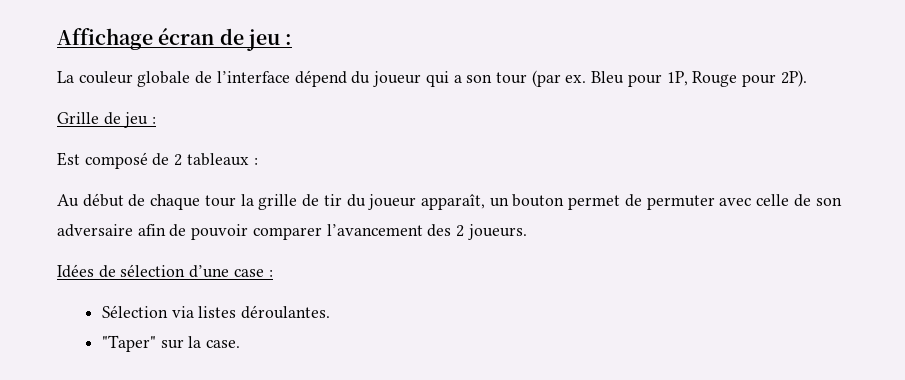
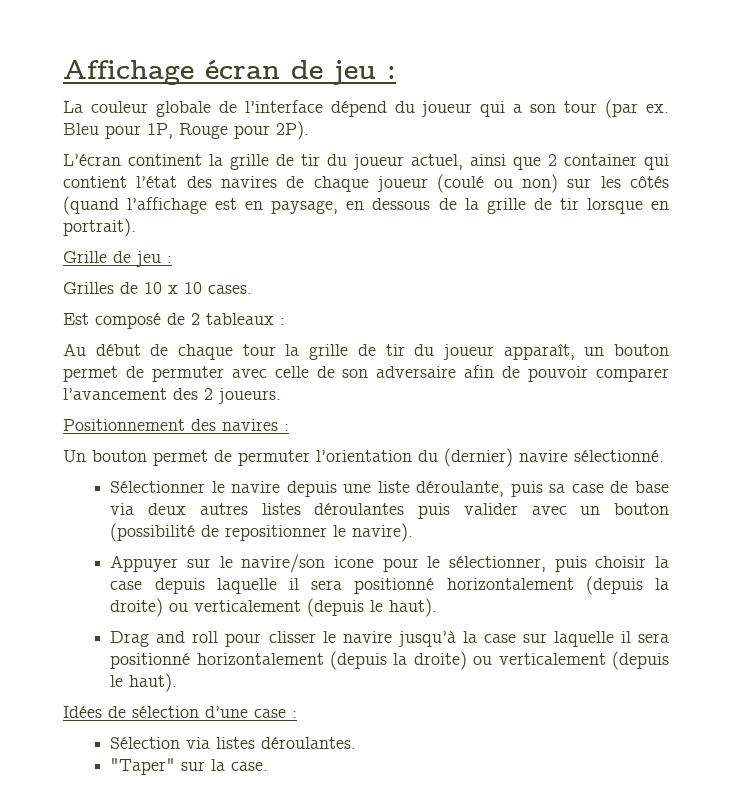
+ L’écran continent la grille de tir du joueur actuel, ainsi que 2 container qui contient l’état des navires de chaque joueur (coulé ou non) sur les côtés (quand l’affichage est en paysage, en dessous de la grille de tir lorsque en portrait).
  Grille de jeu :
+ Grilles de 10 x 10 cases.
+ Positionnement des navires :
+ Un bouton permet de permuter l’orientation du (dernier) navire sélectionné.
+ Sélectionner le navire depuis une liste déroulante, puis sa case de base via deux autres listes déroulantes puis valider avec un bouton (possibilité de repositionner le navire).
+ Appuyer sur le navire/son icone pour le sélectionner, puis choisir la case depuis laquelle il sera positionné horizontalement (depuis la droite) ou verticalement (depuis le haut).
+ Drag and roll pour clisser le navire jusqu’à la case sur laquelle il sera positionné horizontalement (depuis la droite) ou verticalement (depuis le haut).

